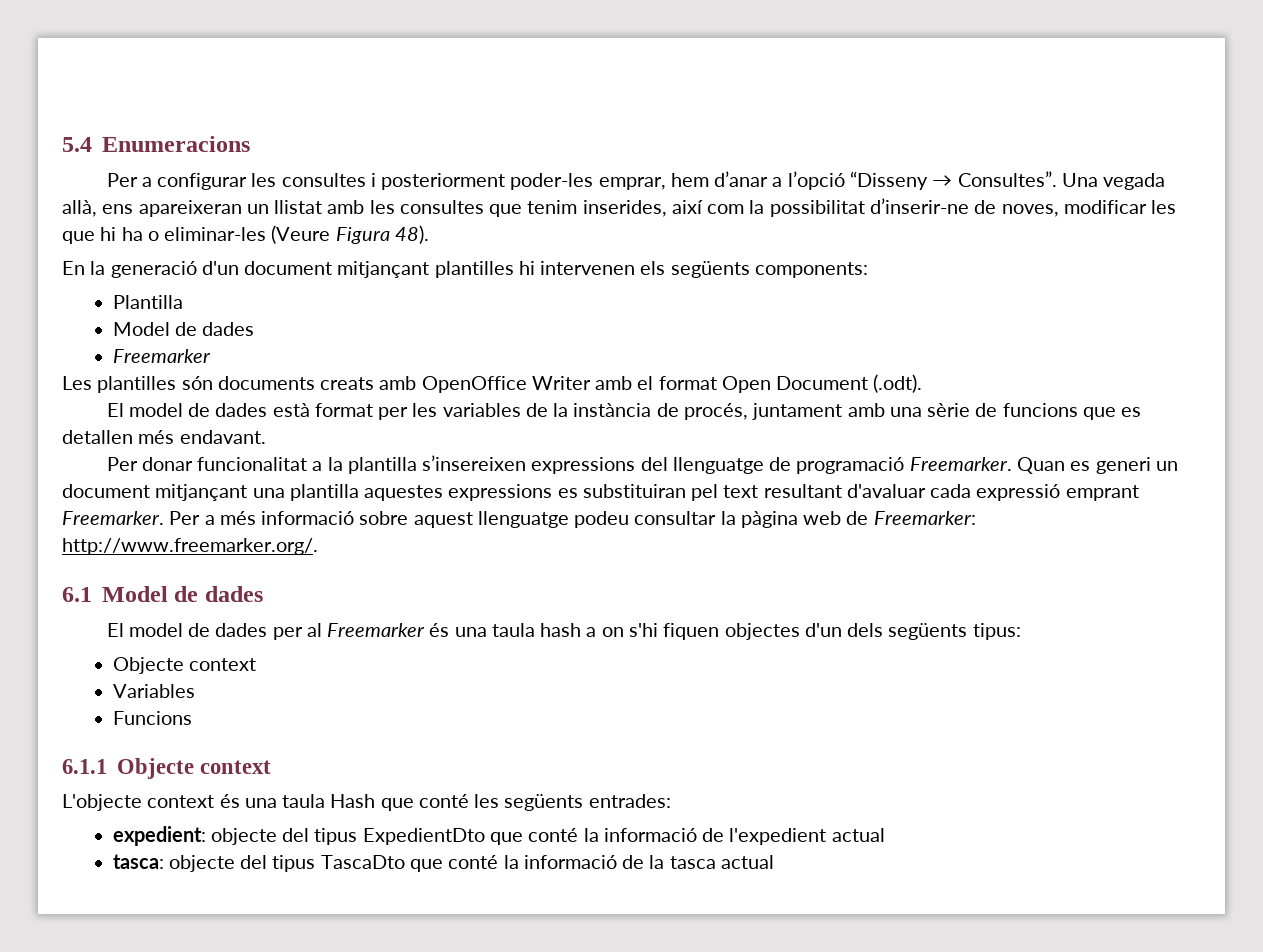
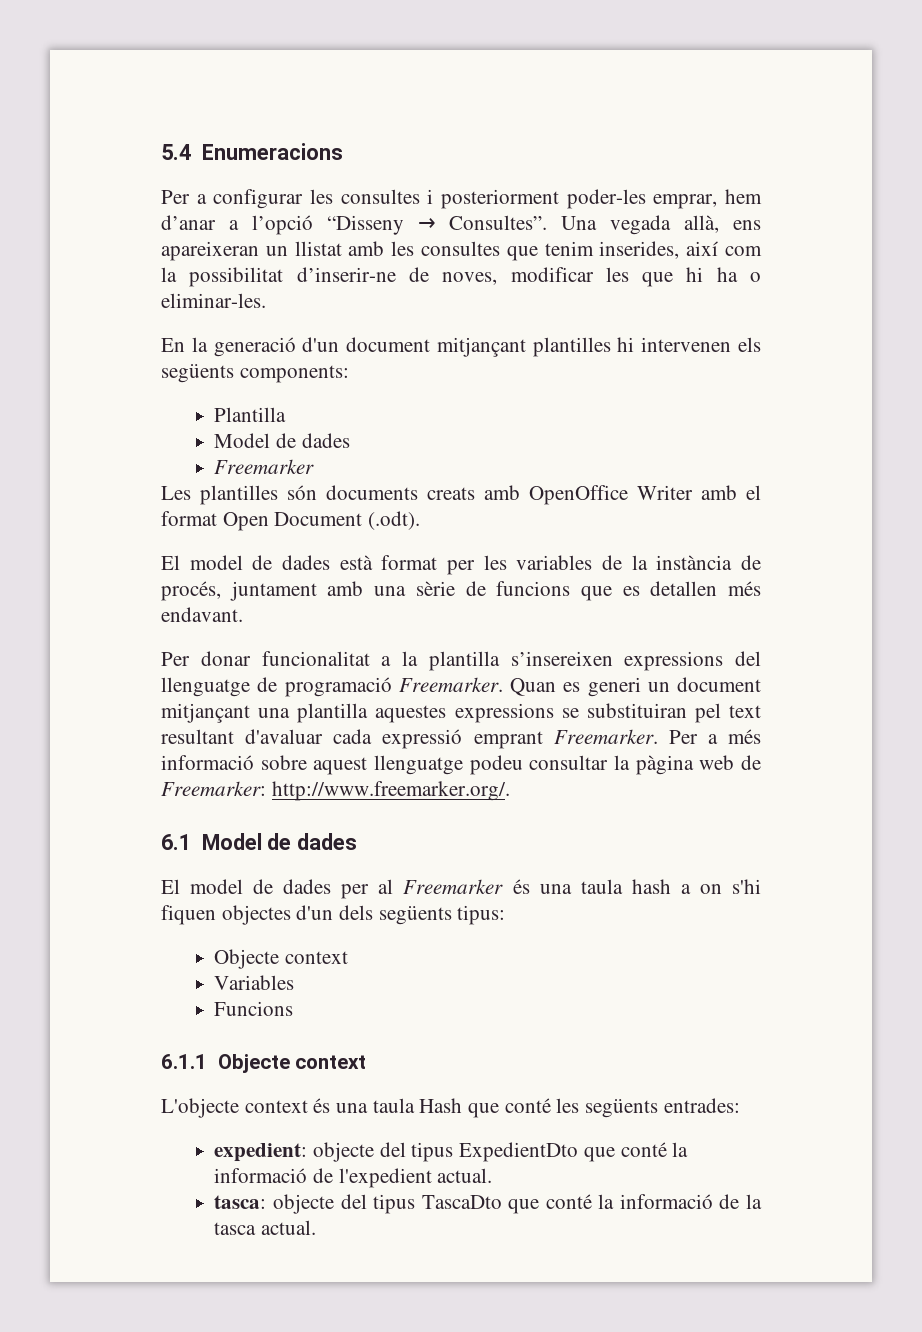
- Una vegada allà, ens apareixeran un llistat amb les consultes que tenim inserides, així com la possibilitat d’inserir-ne de noves, modificar les que hi ha o eliminar-les (Veure Figura 48).
+ Una vegada allà, ens apareixeran un llistat amb les consultes que tenim inserides, així com la possibilitat d’inserir-ne de noves, modificar les que hi ha o eliminar-les.
- Quan es generi un document mitjançant una plantilla aquestes expressions es substituiran pel text resultant d'avaluar cada expressió emprant Freemarker.
+ Quan es generi un document mitjançant una plantilla aquestes expressions se substituiran pel text resultant d'avaluar cada expressió emprant Freemarker.
- expedient: objecte del tipus ExpedientDto que conté la informació de l'expedient actual
+ expedient: objecte del tipus ExpedientDto que conté la informació de l'expedient actual.
- tasca: objecte del tipus TascaDto que conté la informació de la tasca actual
+ tasca: objecte del tipus TascaDto que conté la informació de la tasca actual.

